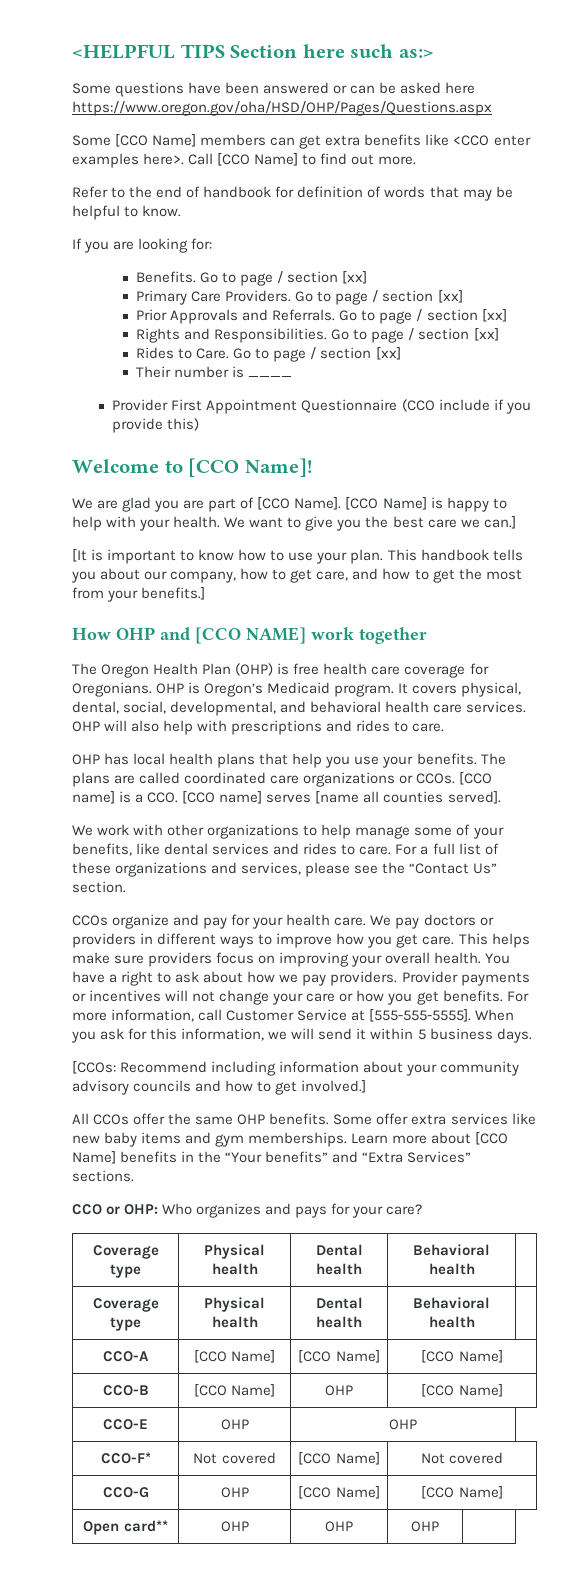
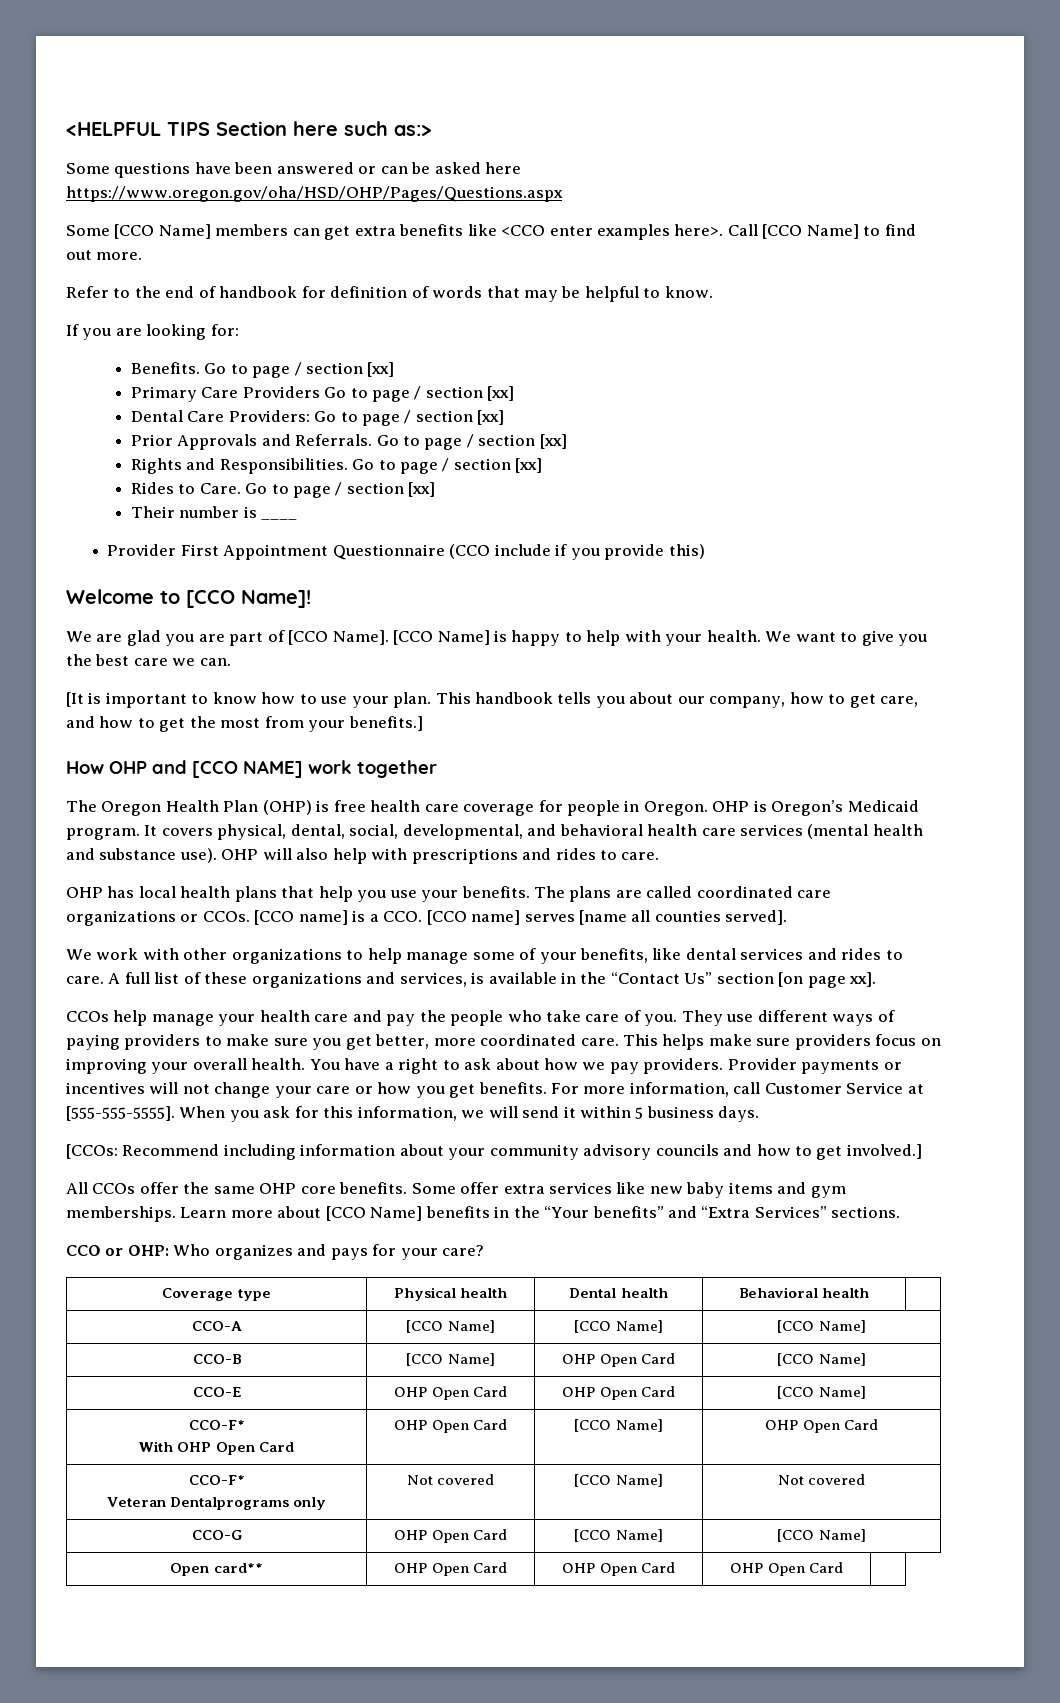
- Primary Care Providers. Go to page / section [xx]
+ Primary Care Providers Go to page / section [xx]
+ Dental Care Providers: Go to page / section [xx]
- We want to give you the best care we can.]
+ We want to give you the best care we can.
- The Oregon Health Plan (OHP) is free health care coverage for Oregonians.
+ The Oregon Health Plan (OHP) is free health care coverage for people in Oregon.
- It covers physical, dental, social, developmental, and behavioral health care services.
+ It covers physical, dental, social, developmental, and behavioral health care services (mental health and substance use).
- For a full list of these organizations and services, please see the “Contact Us” section.
- CCOs organize and pay for your health care. We pay doctors or providers in different ways to improve how you get care.
+ A full list of these organizations and services, is available in the “Contact Us” section [on page xx].
+ CCOs help manage your health care and pay the people who take care of you. They use different ways of paying providers to make sure you get better, more coordinated care.
- All CCOs offer the same OHP benefits.
+ All CCOs offer the same OHP core benefits.
  CCO or OHP: Who organizes and pays for your care?
- Coverage type | Physical health | Dental health | Behavioral health |
- CCO-B | [CCO Name] | OHP | [CCO Name]
+ CCO-B | [CCO Name] | OHP Open Card | [CCO Name]
- CCO-E | OHP | OHP
- CCO-F* | Not covered | [CCO Name] | Not covered
+ CCO-E | OHP Open Card | OHP Open Card | [CCO Name]
+ CCO-F*
+ With OHP Open Card | OHP Open Card | [CCO Name] | OHP Open Card
+ CCO-F*
+ Veteran Dentalprograms only | Not covered | [CCO Name] | Not covered
- CCO-G | OHP | [CCO Name] | [CCO Name]
+ CCO-G | OHP Open Card | [CCO Name] | [CCO Name]
- Open card** | OHP | OHP | OHP |
+ Open card** | OHP Open Card | OHP Open Card | OHP Open Card |

